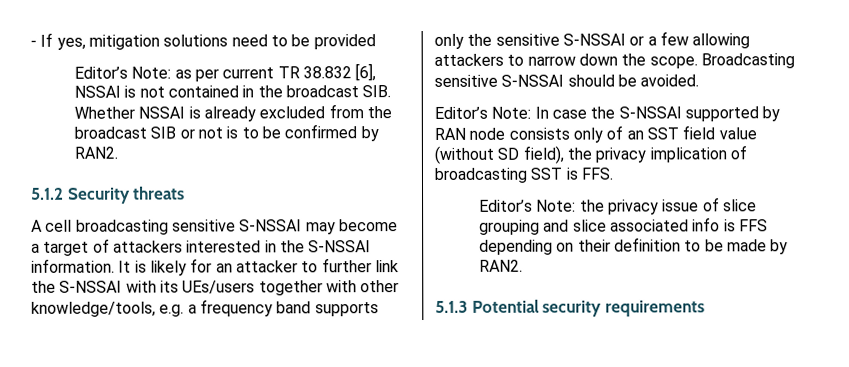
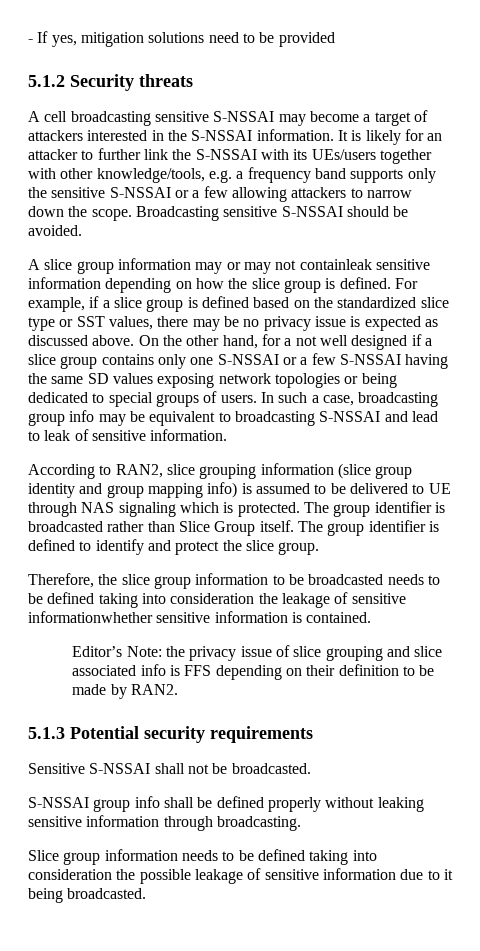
- Editor’s Note: as per current TR 38.832 [6], NSSAI is not contained in the broadcast SIB. Whether NSSAI is already excluded from the broadcast SIB or not is to be confirmed by RAN2.
- Editor’s Note: In case the S-NSSAI supported by RAN node consists only of an SST field value (without SD field), the privacy implication of broadcasting SST is FFS.
+ A slice group information may or may not containleak sensitive information depending on how the slice group is defined. For example, if a slice group is defined based on the standardized slice type or SST values, there may be no privacy issue is expected as discussed above. On the other hand, for a not well designed if a slice group contains only one S-NSSAI or a few S-NSSAI having the same SD values exposing network topologies or being dedicated to special groups of users. In such a case, broadcasting group info may be equivalent to broadcasting S-NSSAI and lead to leak of sensitive information.
+ According to RAN2, slice grouping information (slice group identity and group mapping info) is assumed to be delivered to UE through NAS signaling which is protected. The group identifier is broadcasted rather than Slice Group itself. The group identifier is defined to identify and protect the slice group.
+ Therefore, the slice group information to be broadcasted needs to be defined taking into consideration the leakage of sensitive informationwhether sensitive information is contained.
+ Sensitive S-NSSAI shall not be broadcasted.
+ S-NSSAI group info shall be defined properly without leaking sensitive information through broadcasting.
+ Slice group information needs to be defined taking into consideration the possible leakage of sensitive information due to it being broadcasted.

